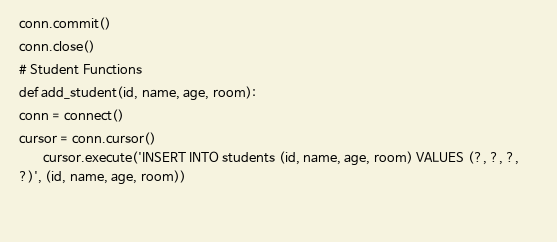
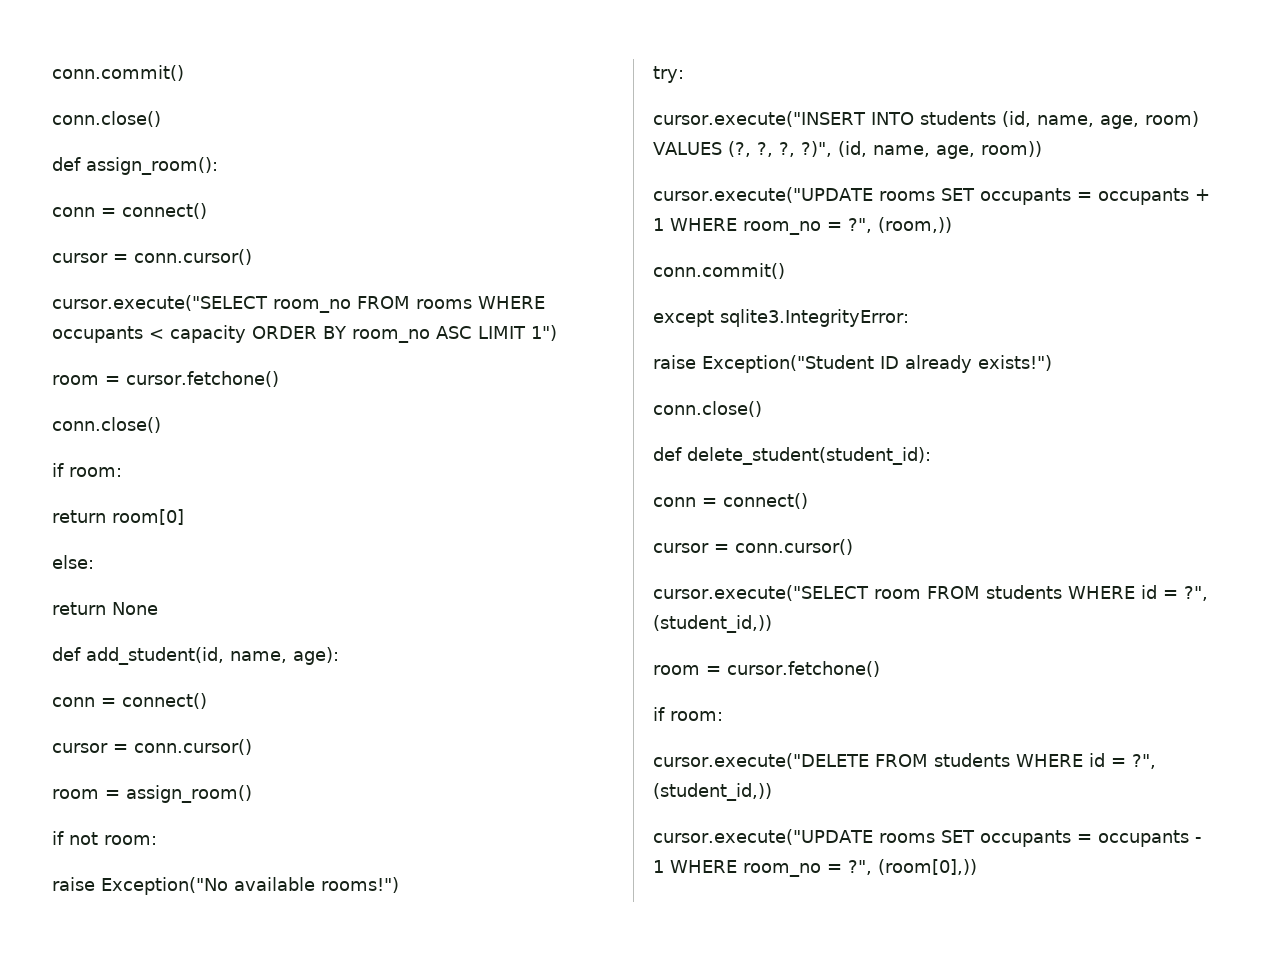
- # Student Functions
- def add_student(id, name, age, room):
+ def assign_room():
  conn = connect()
  cursor = conn.cursor()
- cursor.execute('INSERT INTO students (id, name, age, room) VALUES (?, ?, ?, ?)', (id, name, age, room))
+ cursor.execute("SELECT room_no FROM rooms WHERE occupants < capacity ORDER BY room_no ASC LIMIT 1")
+ room = cursor.fetchone()
+ conn.close()
+ if room:
+ return room[0]
+ else:
+ return None
+ def add_student(id, name, age):
+ conn = connect()
+ cursor = conn.cursor()
+ room = assign_room()
+ if not room:
+ raise Exception("No available rooms!")
+ try:
+ cursor.execute("INSERT INTO students (id, name, age, room) VALUES (?, ?, ?, ?)", (id, name, age, room))
+ cursor.execute("UPDATE rooms SET occupants = occupants + 1 WHERE room_no = ?", (room,))
+ conn.commit()
+ except sqlite3.IntegrityError:
+ raise Exception("Student ID already exists!")
+ conn.close()
+ def delete_student(student_id):
+ conn = connect()
+ cursor = conn.cursor()
+ cursor.execute("SELECT room FROM students WHERE id = ?", (student_id,))
+ room = cursor.fetchone()
+ if room:
+ cursor.execute("DELETE FROM students WHERE id = ?", (student_id,))
+ cursor.execute("UPDATE rooms SET occupants = occupants - 1 WHERE room_no = ?", (room[0],))

